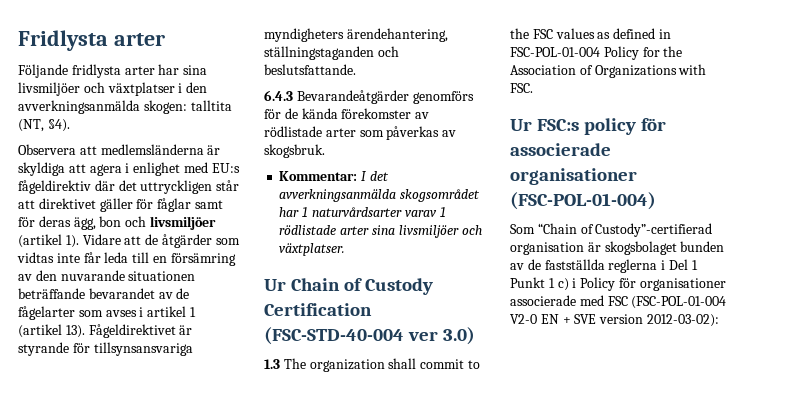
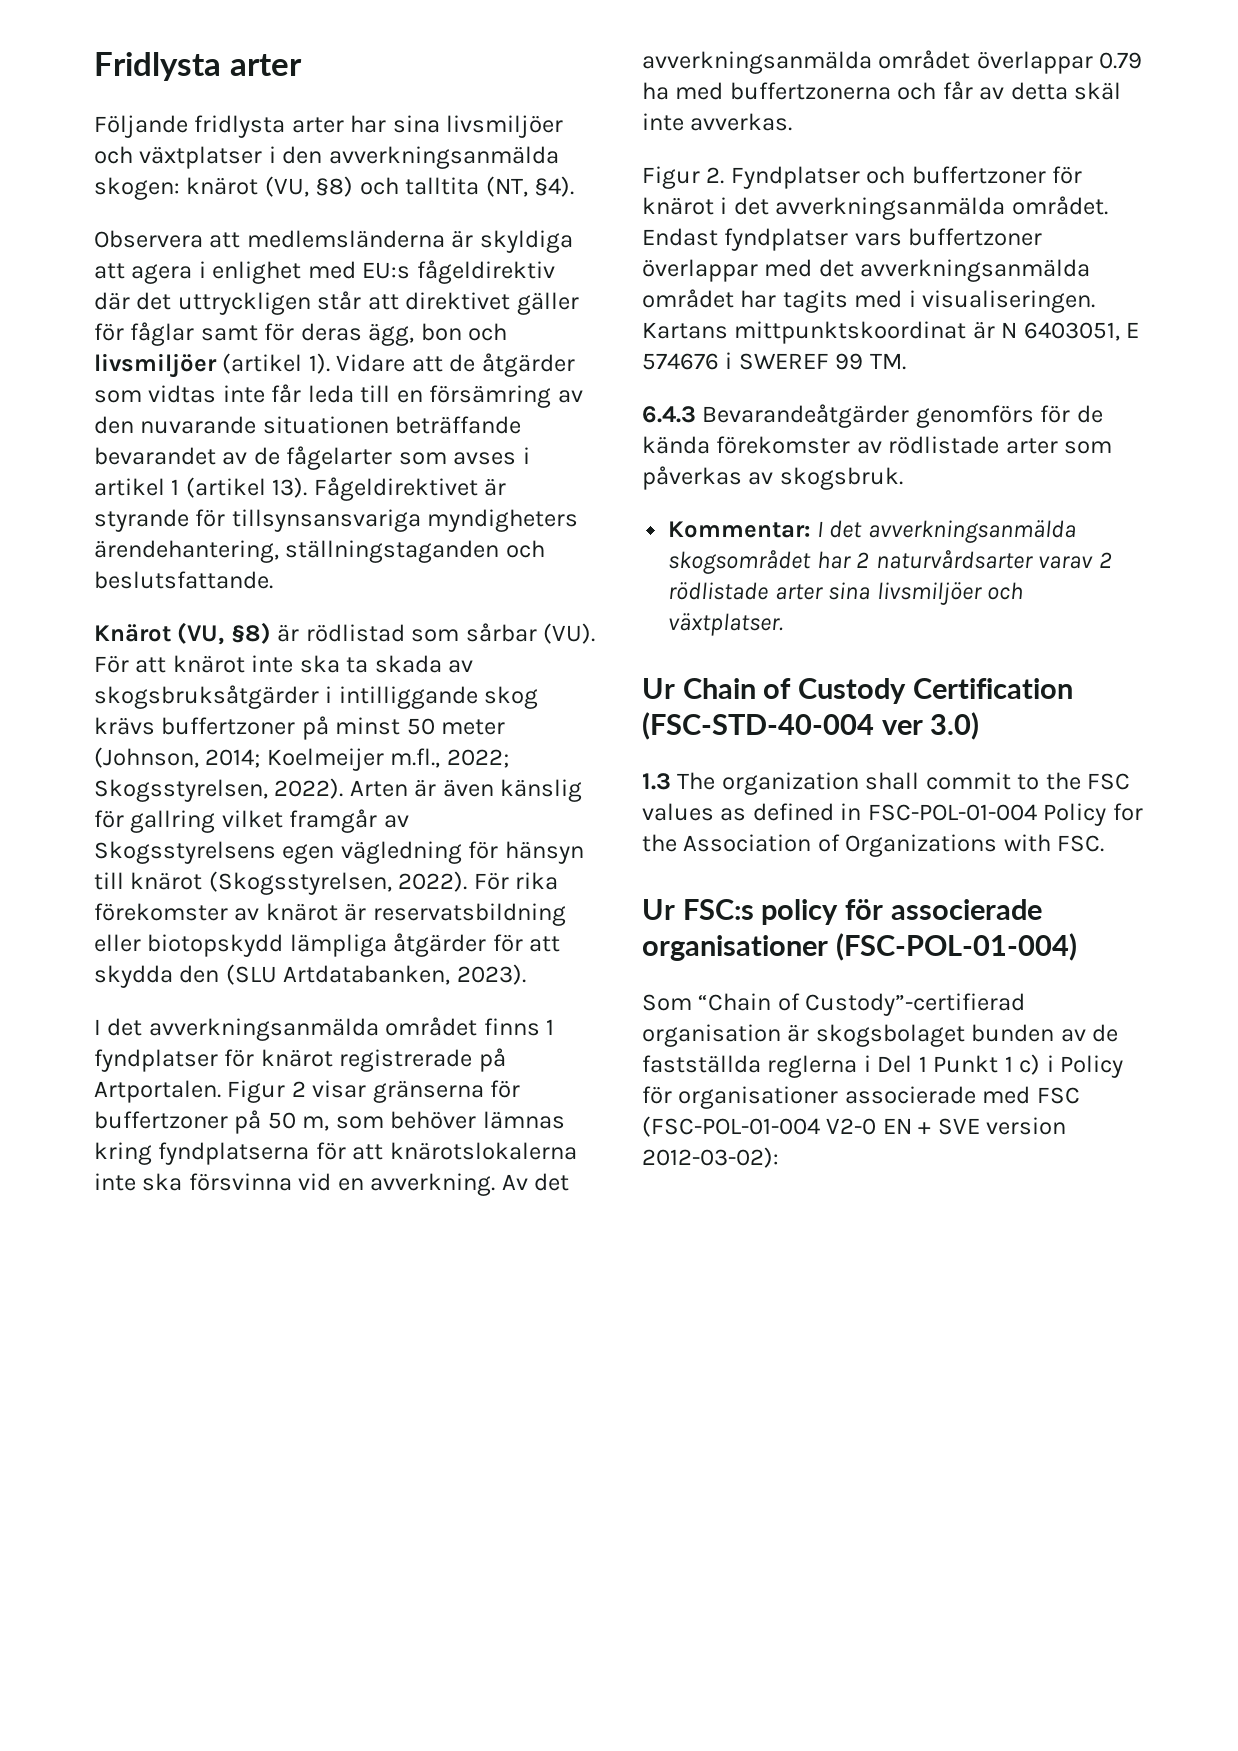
- Följande fridlysta arter har sina livsmiljöer och växtplatser i den avverkningsanmälda skogen: talltita (NT, §4).
+ Följande fridlysta arter har sina livsmiljöer och växtplatser i den avverkningsanmälda skogen: knärot (VU, §8) och talltita (NT, §4).
+ Knärot (VU, §8) är rödlistad som sårbar (VU). För att knärot inte ska ta skada av skogsbruksåtgärder i intilliggande skog krävs buffertzoner på minst 50 meter (Johnson, 2014; Koelmeijer m.fl., 2022; Skogsstyrelsen, 2022). Arten är även känslig för gallring vilket framgår av Skogsstyrelsens egen vägledning för hänsyn till knärot (Skogsstyrelsen, 2022). För rika förekomster av knärot är reservatsbildning eller biotopskydd lämpliga åtgärder för att skydda den (SLU Artdatabanken, 2023).
+ I det avverkningsanmälda området finns 1 fyndplatser för knärot registrerade på Artportalen. Figur 2 visar gränserna för buffertzoner på 50 m, som behöver lämnas kring fyndplatserna för att knärotslokalerna inte ska försvinna vid en avverkning. Av det avverkningsanmälda området överlappar 0.79 ha med buffertzonerna och får av detta skäl inte avverkas.
+ Figur 2. Fyndplatser och buffertzoner för knärot i det avverkningsanmälda området. Endast fyndplatser vars buffertzoner överlappar med det avverkningsanmälda området har tagits med i visualiseringen. Kartans mittpunktskoordinat är N 6403051, E 574676 i SWEREF 99 TM.
- Kommentar: I det avverkningsanmälda skogsområdet har 1 naturvårdsarter varav 1 rödlistade arter sina livsmiljöer och växtplatser.
+ Kommentar: I det avverkningsanmälda skogsområdet har 2 naturvårdsarter varav 2 rödlistade arter sina livsmiljöer och växtplatser.

